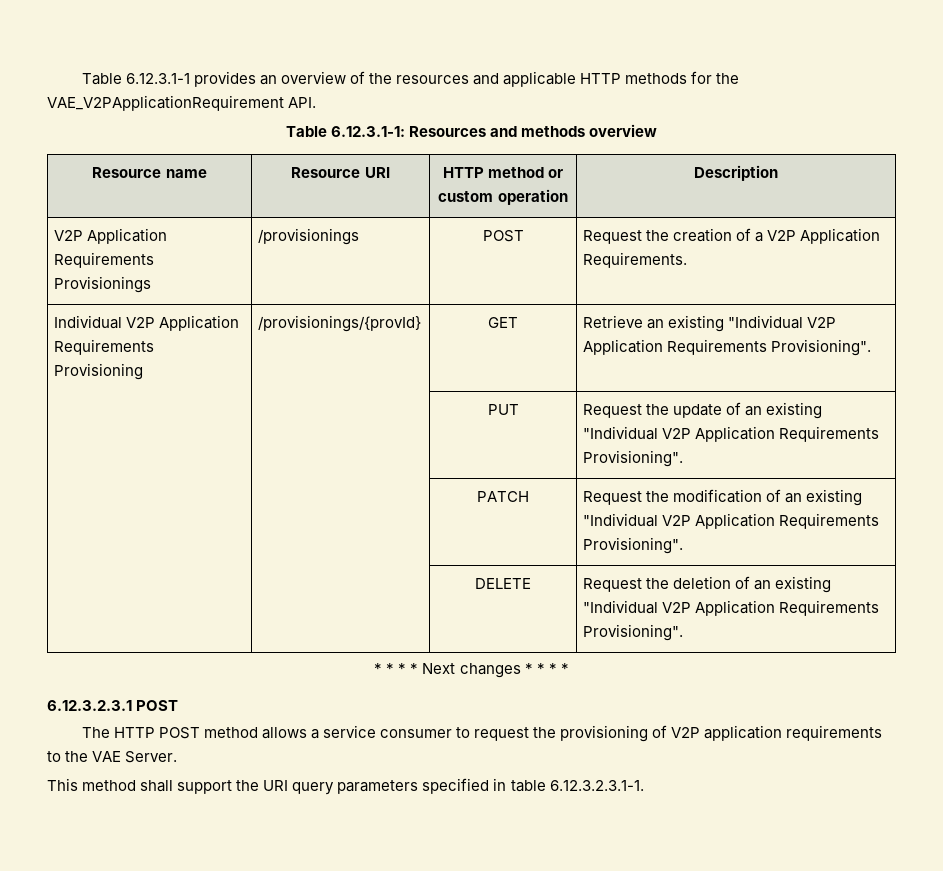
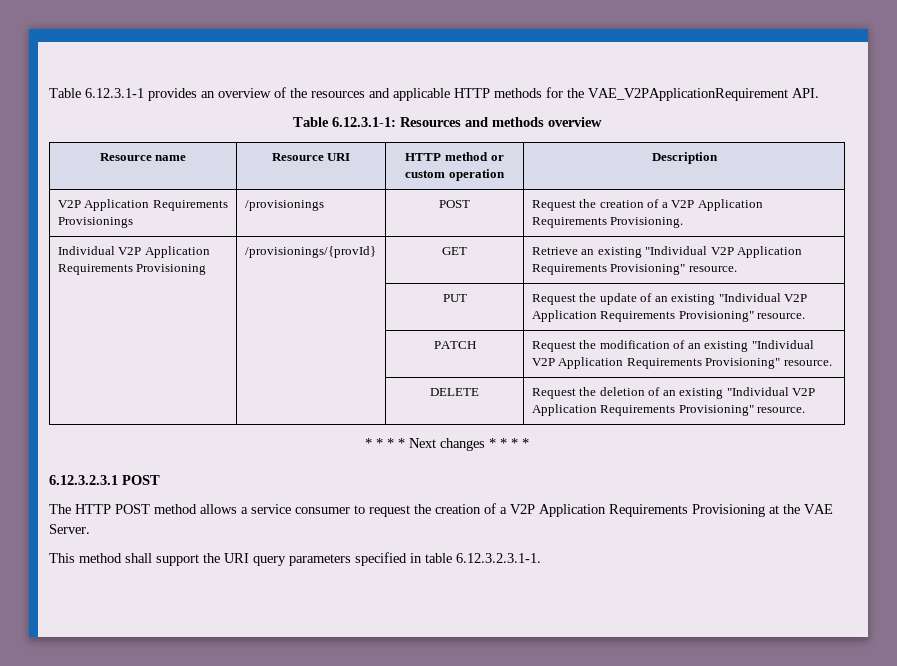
- V2P Application Requirements Provisionings | /provisionings | POST | Request the creation of a V2P Application Requirements.
+ V2P Application Requirements Provisionings | /provisionings | POST | Request the creation of a V2P Application Requirements Provisioning.
- Individual V2P Application Requirements Provisioning | /provisionings/{provId} | GET | Retrieve an existing "Individual V2P Application Requirements Provisioning".
+ Individual V2P Application Requirements Provisioning | /provisionings/{provId} | GET | Retrieve an existing "Individual V2P Application Requirements Provisioning" resource.
- | | PUT | Request the update of an existing "Individual V2P Application Requirements Provisioning".
+ | | PUT | Request the update of an existing "Individual V2P Application Requirements Provisioning" resource.
- | | PATCH | Request the modification of an existing "Individual V2P Application Requirements Provisioning".
+ | | PATCH | Request the modification of an existing "Individual V2P Application Requirements Provisioning" resource.
- | | DELETE | Request the deletion of an existing "Individual V2P Application Requirements Provisioning".
+ | | DELETE | Request the deletion of an existing "Individual V2P Application Requirements Provisioning" resource.
- The HTTP POST method allows a service consumer to request the provisioning of V2P application requirements to the VAE Server.
+ The HTTP POST method allows a service consumer to request the creation of a V2P Application Requirements Provisioning at the VAE Server.

